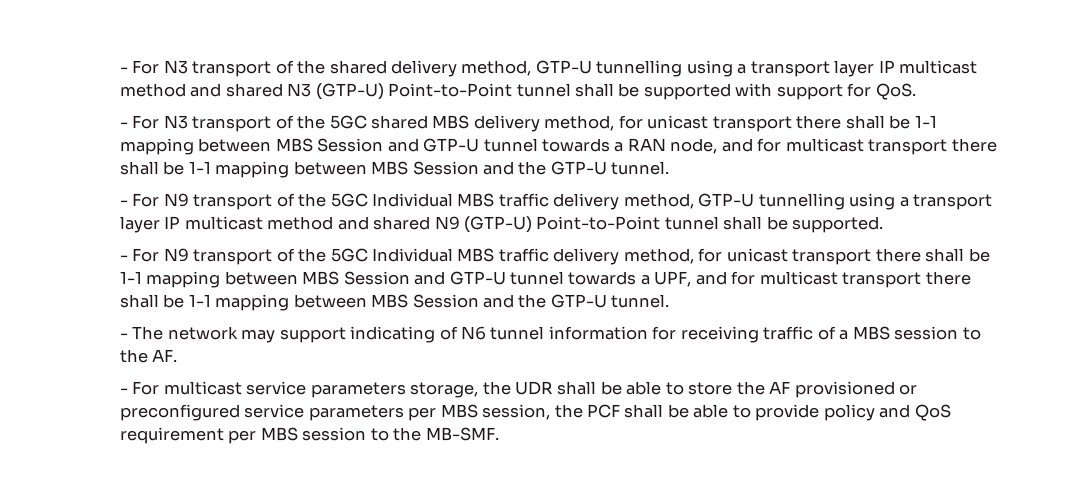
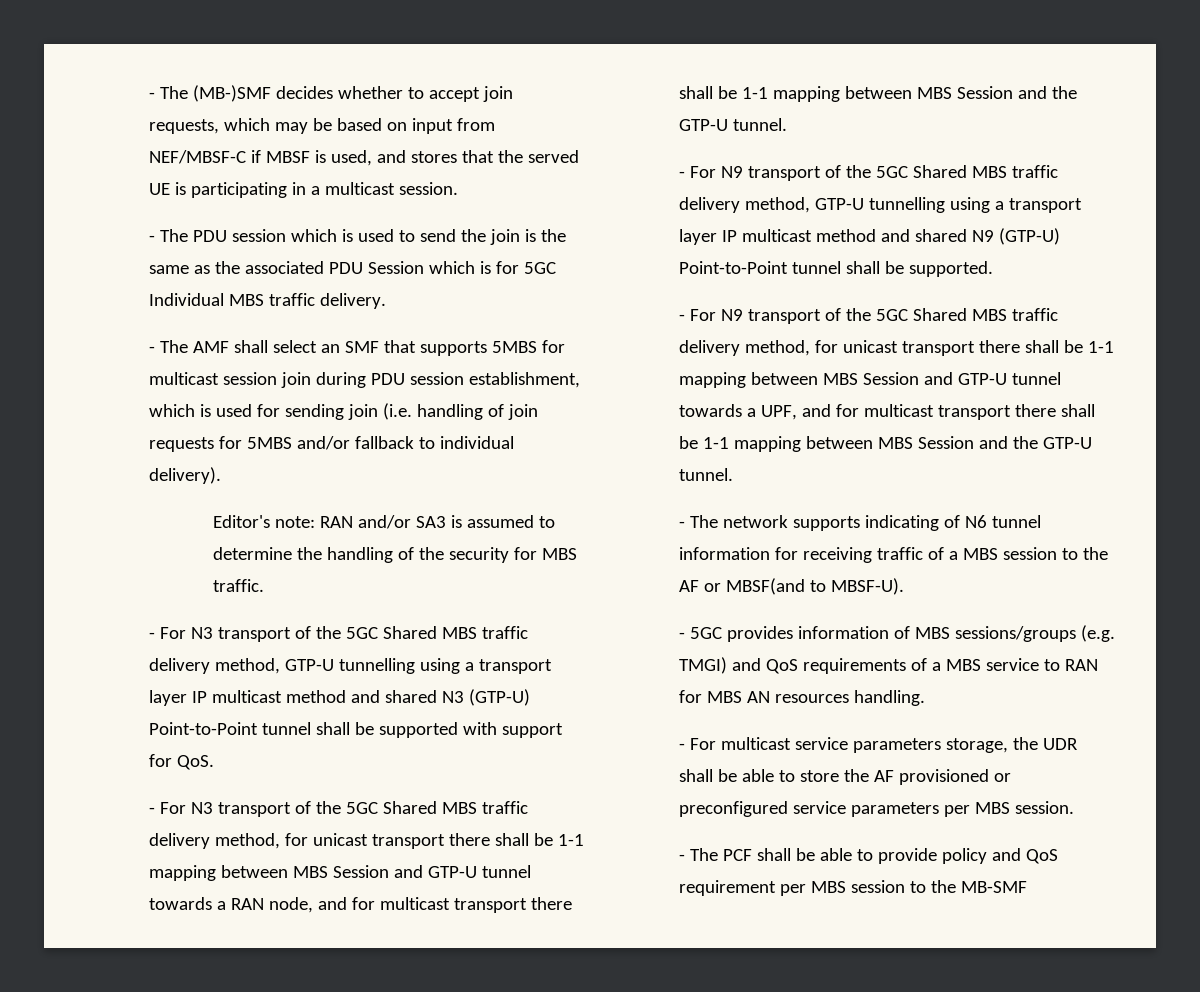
- - For N3 transport of the shared delivery method, GTP-U tunnelling using a transport layer IP multicast method and shared N3 (GTP-U) Point-to-Point tunnel shall be supported with support for QoS.
+ - The (MB-)SMF decides whether to accept join requests, which may be based on input from NEF/MBSF-C if MBSF is used, and stores that the served UE is participating in a multicast session.
+ - The PDU session which is used to send the join is the same as the associated PDU Session which is for 5GC Individual MBS traffic delivery.
+ - The AMF shall select an SMF that supports 5MBS for multicast session join during PDU session establishment, which is used for sending join (i.e. handling of join requests for 5MBS and/or fallback to individual delivery).
+ Editor's note: RAN and/or SA3 is assumed to determine the handling of the security for MBS traffic.
+ - For N3 transport of the 5GC Shared MBS traffic delivery method, GTP-U tunnelling using a transport layer IP multicast method and shared N3 (GTP-U) Point-to-Point tunnel shall be supported with support for QoS.
- - For N3 transport of the 5GC shared MBS delivery method, for unicast transport there shall be 1-1 mapping between MBS Session and GTP-U tunnel towards a RAN node, and for multicast transport there shall be 1-1 mapping between MBS Session and the GTP-U tunnel.
+ - For N3 transport of the 5GC Shared MBS traffic delivery method, for unicast transport there shall be 1-1 mapping between MBS Session and GTP-U tunnel towards a RAN node, and for multicast transport there shall be 1-1 mapping between MBS Session and the GTP-U tunnel.
- - For N9 transport of the 5GC Individual MBS traffic delivery method, GTP-U tunnelling using a transport layer IP multicast method and shared N9 (GTP-U) Point-to-Point tunnel shall be supported.
+ - For N9 transport of the 5GC Shared MBS traffic delivery method, GTP-U tunnelling using a transport layer IP multicast method and shared N9 (GTP-U) Point-to-Point tunnel shall be supported.
- - For N9 transport of the 5GC Individual MBS traffic delivery method, for unicast transport there shall be 1-1 mapping between MBS Session and GTP-U tunnel towards a UPF, and for multicast transport there shall be 1-1 mapping between MBS Session and the GTP-U tunnel.
+ - For N9 transport of the 5GC Shared MBS traffic delivery method, for unicast transport there shall be 1-1 mapping between MBS Session and GTP-U tunnel towards a UPF, and for multicast transport there shall be 1-1 mapping between MBS Session and the GTP-U tunnel.
- - The network may support indicating of N6 tunnel information for receiving traffic of a MBS session to the AF.
+ - The network supports indicating of N6 tunnel information for receiving traffic of a MBS session to the AF or MBSF(and to MBSF-U).
+ - 5GC provides information of MBS sessions/groups (e.g. TMGI) and QoS requirements of a MBS service to RAN for MBS AN resources handling.
- - For multicast service parameters storage, the UDR shall be able to store the AF provisioned or preconfigured service parameters per MBS session, the PCF shall be able to provide policy and QoS requirement per MBS session to the MB-SMF.
+ - For multicast service parameters storage, the UDR shall be able to store the AF provisioned or preconfigured service parameters per MBS session.
+ - The PCF shall be able to provide policy and QoS requirement per MBS session to the MB-SMF

